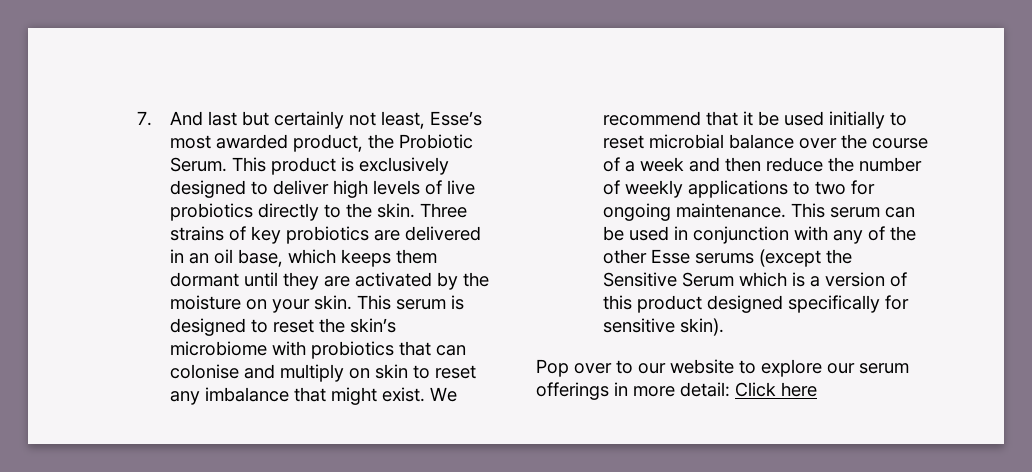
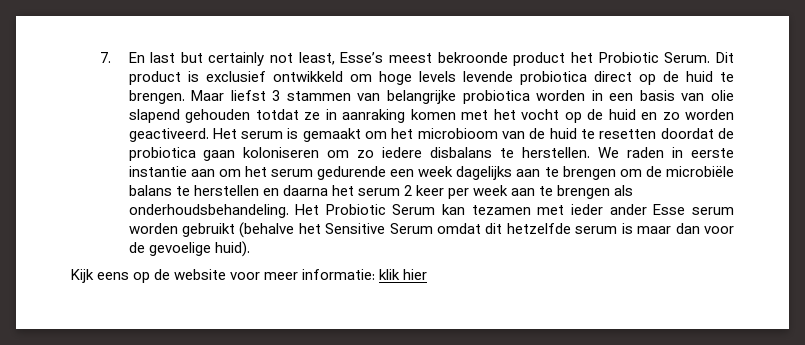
- 7. And last but certainly not least, Esse’s most awarded product, the Probiotic Serum.
+ 7. En last but certainly not least, Esse’s meest bekroonde product het Probiotic Serum.
- This product is exclusively designed to deliver high levels of live probiotics directly to the skin. Three strains of key probiotics are delivered in an oil base, which keeps them dormant until they are activated by the moisture on your skin. This serum is designed to reset the skin’s microbiome with probiotics that can colonise and multiply on skin to reset any imbalance that might exist. We recommend that it be used initially to reset microbial balance over the course of a week and then reduce the number of weekly applications to two for ongoing maintenance. This serum can be used in conjunction with any of the other Esse serums (except the Sensitive Serum which is a version of this product designed specifically for sensitive skin).
- Pop over to our website to explore our serum offerings in more detail: Click here
+ Dit product is exclusief ontwikkeld om hoge levels levende probiotica direct op de huid te brengen. Maar liefst 3 stammen van belangrijke probiotica worden in een basis van olie slapend gehouden totdat ze in aanraking komen met het vocht op de huid en zo worden geactiveerd. Het serum is gemaakt om het microbioom van de huid te resetten doordat de probiotica gaan koloniseren om zo iedere disbalans te herstellen. We raden in eerste instantie aan om het serum gedurende een week dagelijks aan te brengen om de microbiële balans te herstellen en daarna het serum 2 keer per week aan te brengen als onderhoudsbehandeling. Het Probiotic Serum kan tezamen met ieder ander Esse serum worden gebruikt (behalve het Sensitive Serum omdat dit hetzelfde serum is maar dan voor de gevoelige huid).
+ Kijk eens op de website voor meer informatie: klik hier

